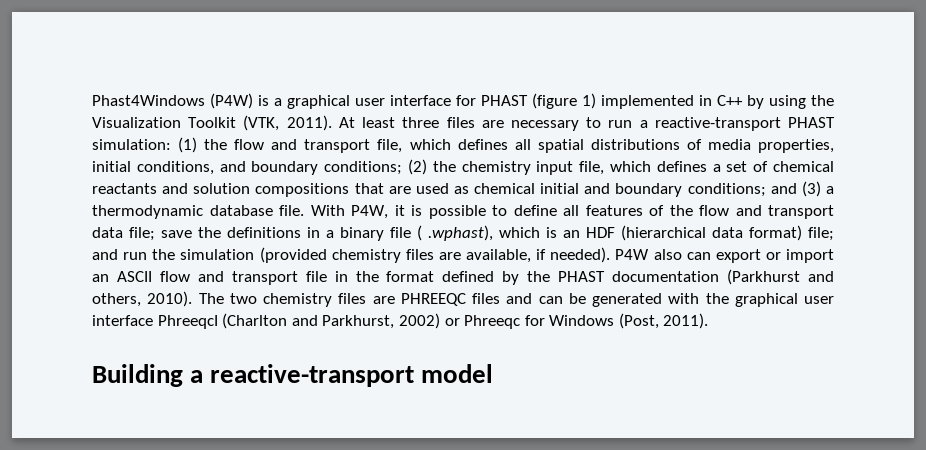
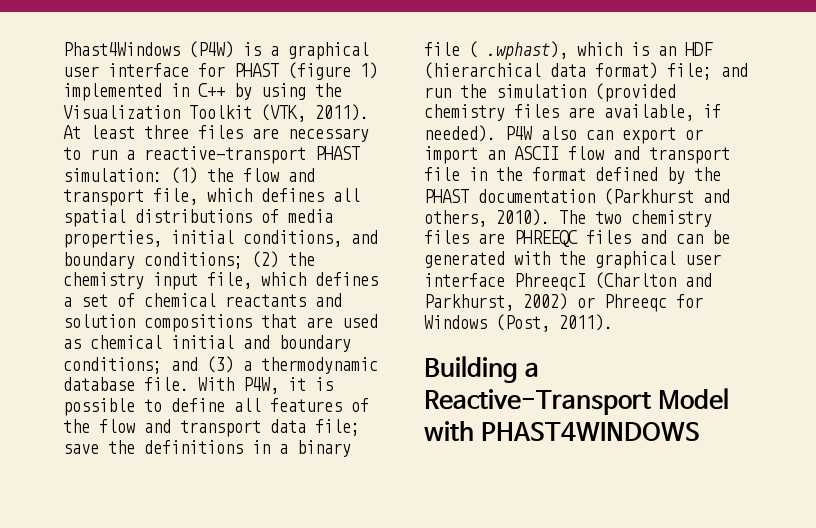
- Building a reactive-transport model
+ Building a Reactive-Transport Model with PHAST4WINDOWS

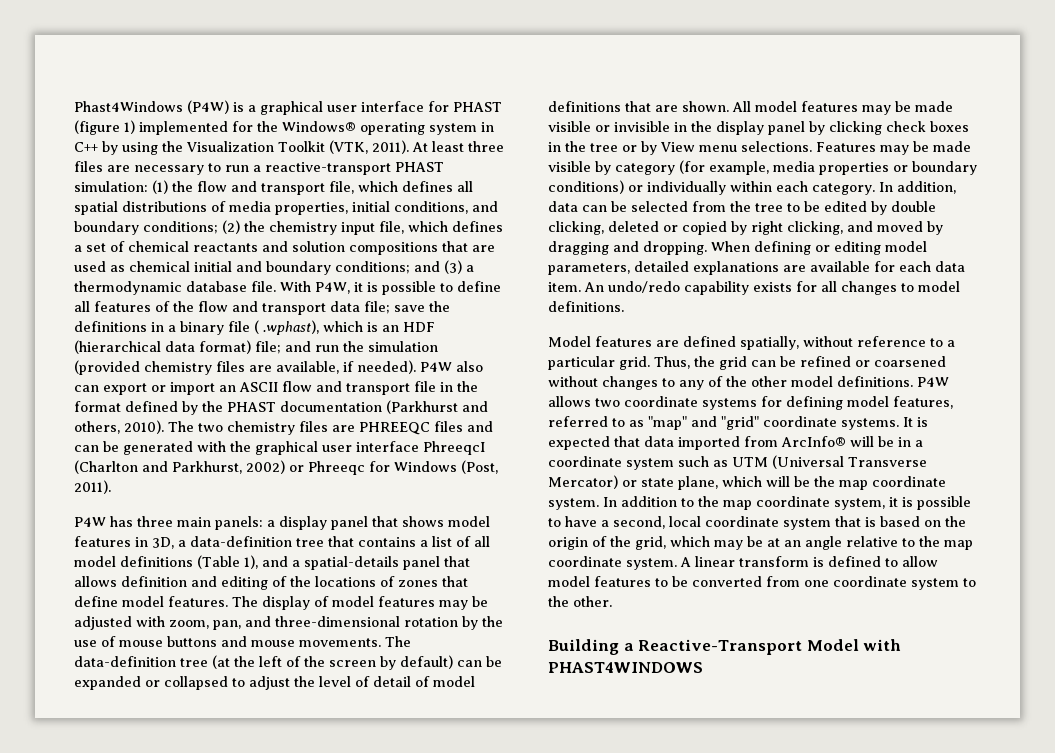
- Phast4Windows (P4W) is a graphical user interface for PHAST (figure 1) implemented in C++ by using the Visualization Toolkit (VTK, 2011).
+ Phast4Windows (P4W) is a graphical user interface for PHAST (figure 1) implemented for the Windows® operating system in C++ by using the Visualization Toolkit (VTK, 2011).
+ P4W has three main panels: a display panel that shows model features in 3D, a data-definition tree that contains a list of all model definitions (Table 1), and a spatial-details panel that allows definition and editing of the locations of zones that define model features. The display of model features may be adjusted with zoom, pan, and three-dimensional rotation by the use of mouse buttons and mouse movements. The data-definition tree (at the left of the screen by default) can be expanded or collapsed to adjust the level of detail of model definitions that are shown. All model features may be made visible or invisible in the display panel by clicking check boxes in the tree or by View menu selections. Features may be made visible by category (for example, media properties or boundary conditions) or individually within each category. In addition, data can be selected from the tree to be edited by double clicking, deleted or copied by right clicking, and moved by dragging and dropping. When defining or editing model parameters, detailed explanations are available for each data item. An undo/redo capability exists for all changes to model definitions.
+ Model features are defined spatially, without reference to a particular grid. Thus, the grid can be refined or coarsened without changes to any of the other model definitions. P4W allows two coordinate systems for defining model features, referred to as "map" and "grid" coordinate systems. It is expected that data imported from ArcInfo® will be in a coordinate system such as UTM (Universal Transverse Mercator) or state plane, which will be the map coordinate system. In addition to the map coordinate system, it is possible to have a second, local coordinate system that is based on the origin of the grid, which may be at an angle relative to the map coordinate system. A linear transform is defined to allow model features to be converted from one coordinate system to the other.

